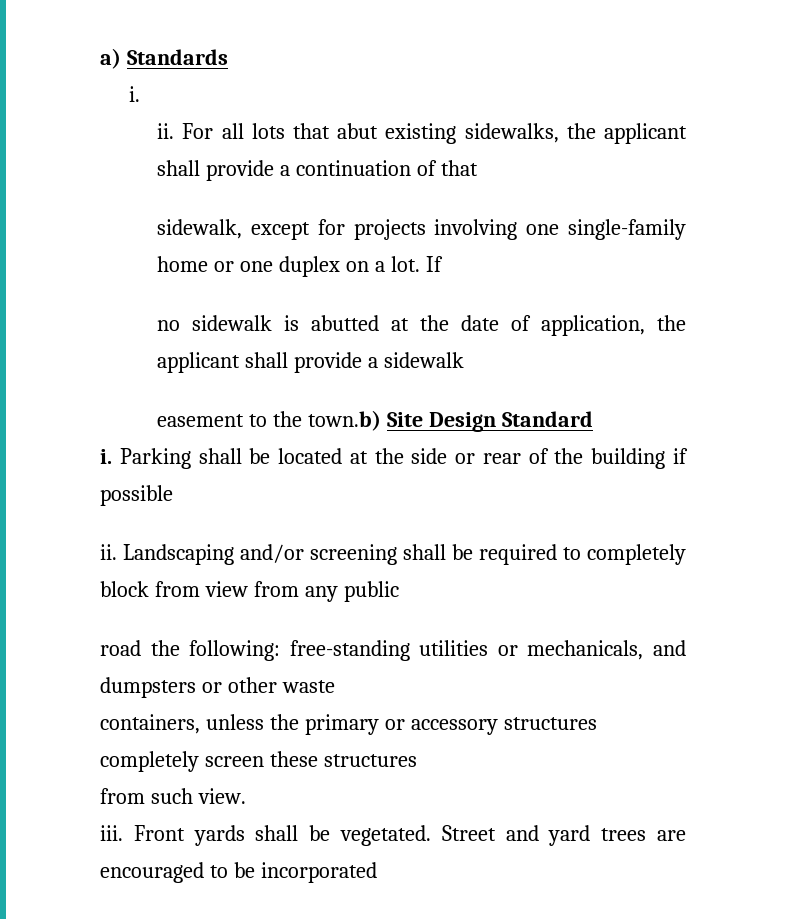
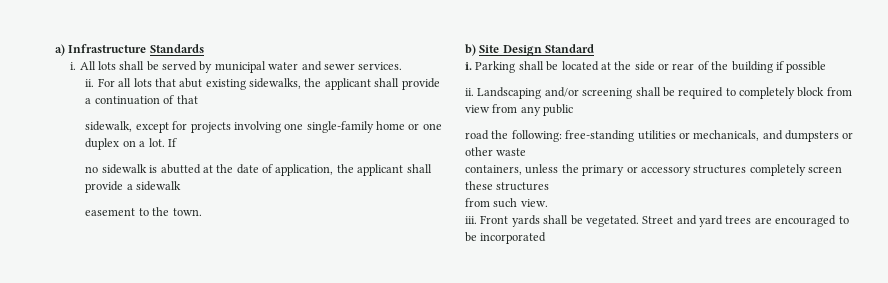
- a) Standards
+ a) Infrastructure Standards
+ All lots shall be served by municipal water and sewer services.
- easement to the town.b) Site Design Standard
+ easement to the town.
+ b) Site Design Standard

